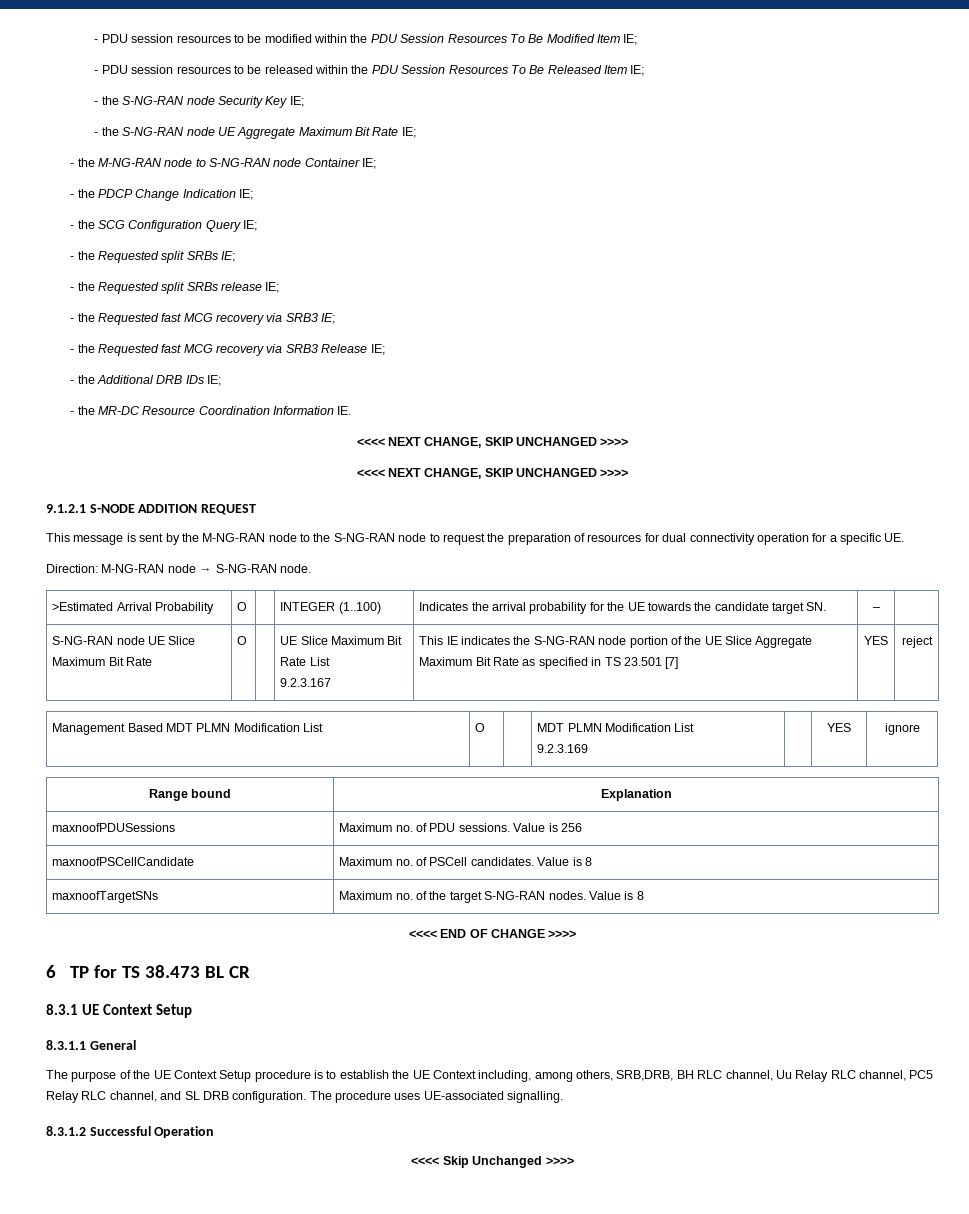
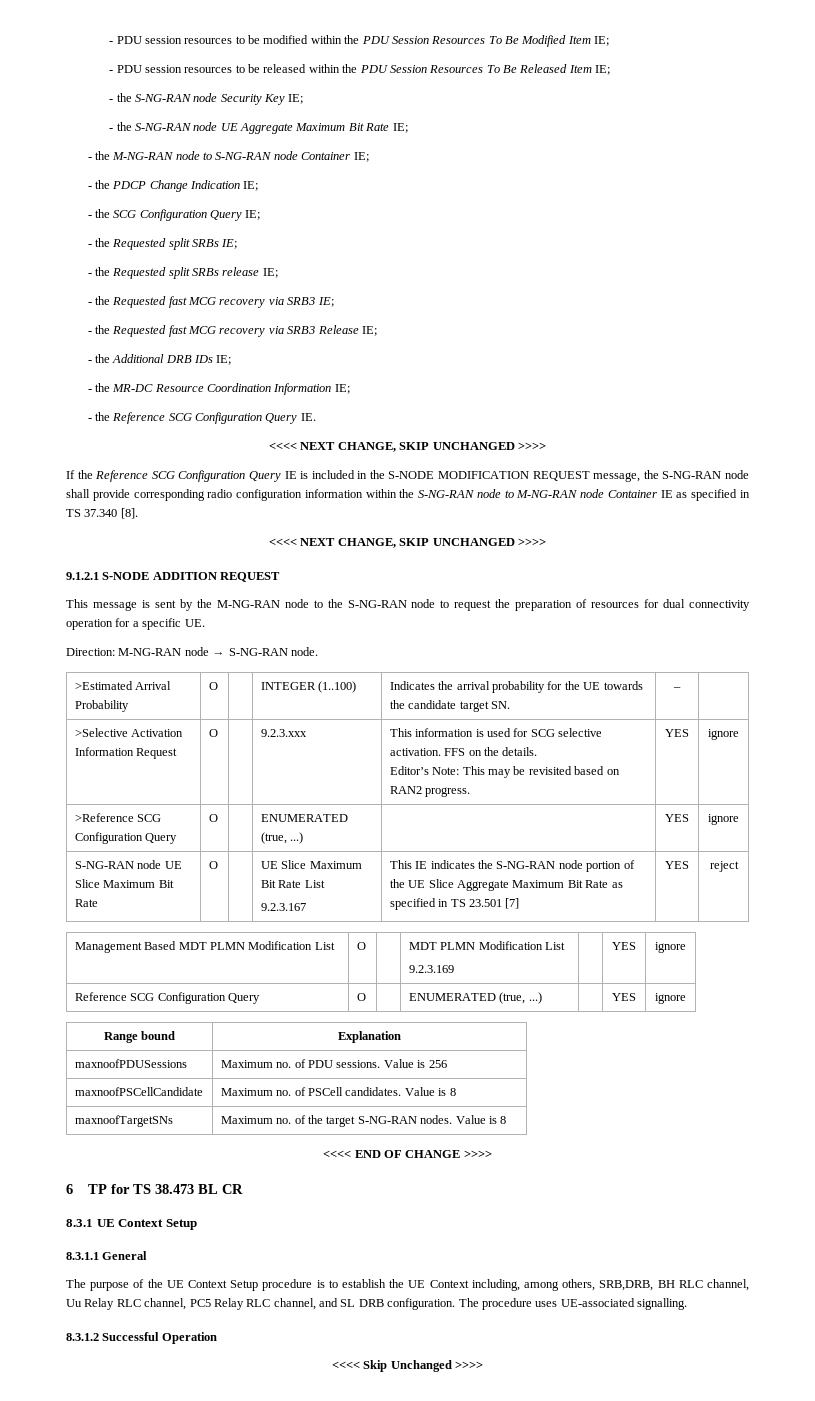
- - the MR-DC Resource Coordination Information IE.
+ - the MR-DC Resource Coordination Information IE;
+ - the Reference SCG Configuration Query IE.
+ If the Reference SCG Configuration Query IE is included in the S-NODE MODIFICATION REQUEST message, the S-NG-RAN node shall provide corresponding radio configuration information within the S-NG-RAN node to M-NG-RAN node Container IE as specified in TS 37.340 [8].
+ >Selective Activation Information Request | O | | 9.2.3.xxx | This information is used for SCG selective activation. FFS on the details.
+ Editor’s Note: This may be revisited based on RAN2 progress. | YES | ignore
+ >Reference SCG Configuration Query | O | | ENUMERATED (true, ...) | | YES | ignore
+ Reference SCG Configuration Query | O | | ENUMERATED (true, ...) | | YES | ignore

